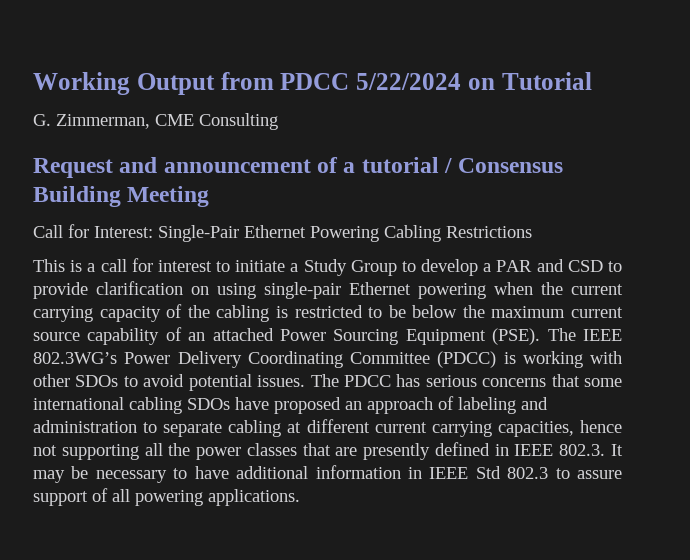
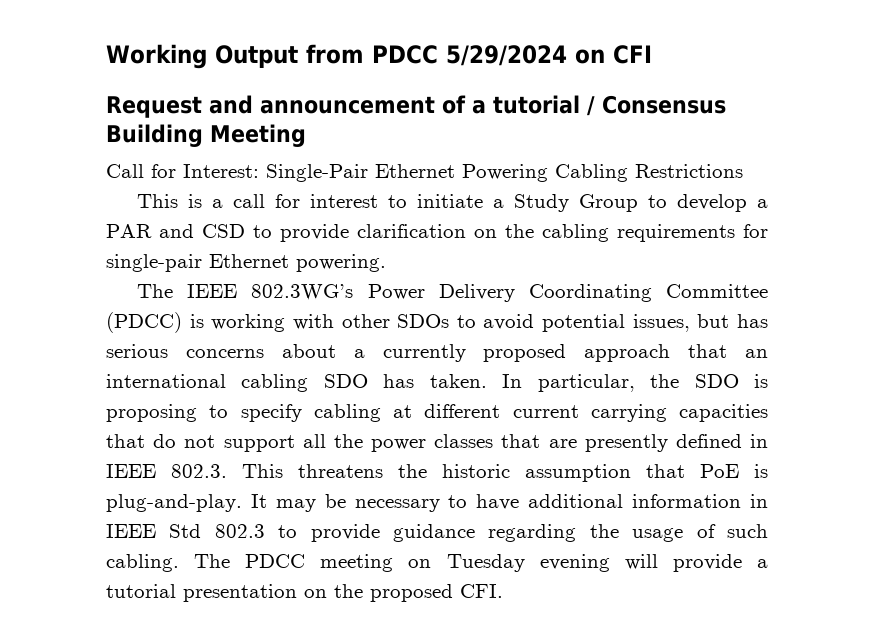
- Working Output from PDCC 5/22/2024 on Tutorial
- G. Zimmerman, CME Consulting
+ Working Output from PDCC 5/29/2024 on CFI
- This is a call for interest to initiate a Study Group to develop a PAR and CSD to provide clarification on using single-pair Ethernet powering when the current carrying capacity of the cabling is restricted to be below the maximum current source capability of an attached Power Sourcing Equipment (PSE). The IEEE 802.3WG’s Power Delivery Coordinating Committee (PDCC) is working with other SDOs to avoid potential issues. The PDCC has serious concerns that some international cabling SDOs have proposed an approach of labeling and administration to separate cabling at different current carrying capacities, hence not supporting all the power classes that are presently defined in IEEE 802.3. It may be necessary to have additional information in IEEE Std 802.3 to assure support of all powering applications.
+ This is a call for interest to initiate a Study Group to develop a PAR and CSD to provide clarification on the cabling requirements for single-pair Ethernet powering.
+ The IEEE 802.3WG’s Power Delivery Coordinating Committee (PDCC) is working with other SDOs to avoid potential issues, but has serious concerns about a currently proposed approach that an international cabling SDO has taken. In particular, the SDO is proposing to specify cabling at different current carrying capacities that do not support all the power classes that are presently defined in IEEE 802.3. This threatens the historic assumption that PoE is plug-and-play. It may be necessary to have additional information in IEEE Std 802.3 to provide guidance regarding the usage of such cabling. The PDCC meeting on Tuesday evening will provide a tutorial presentation on the proposed CFI.

